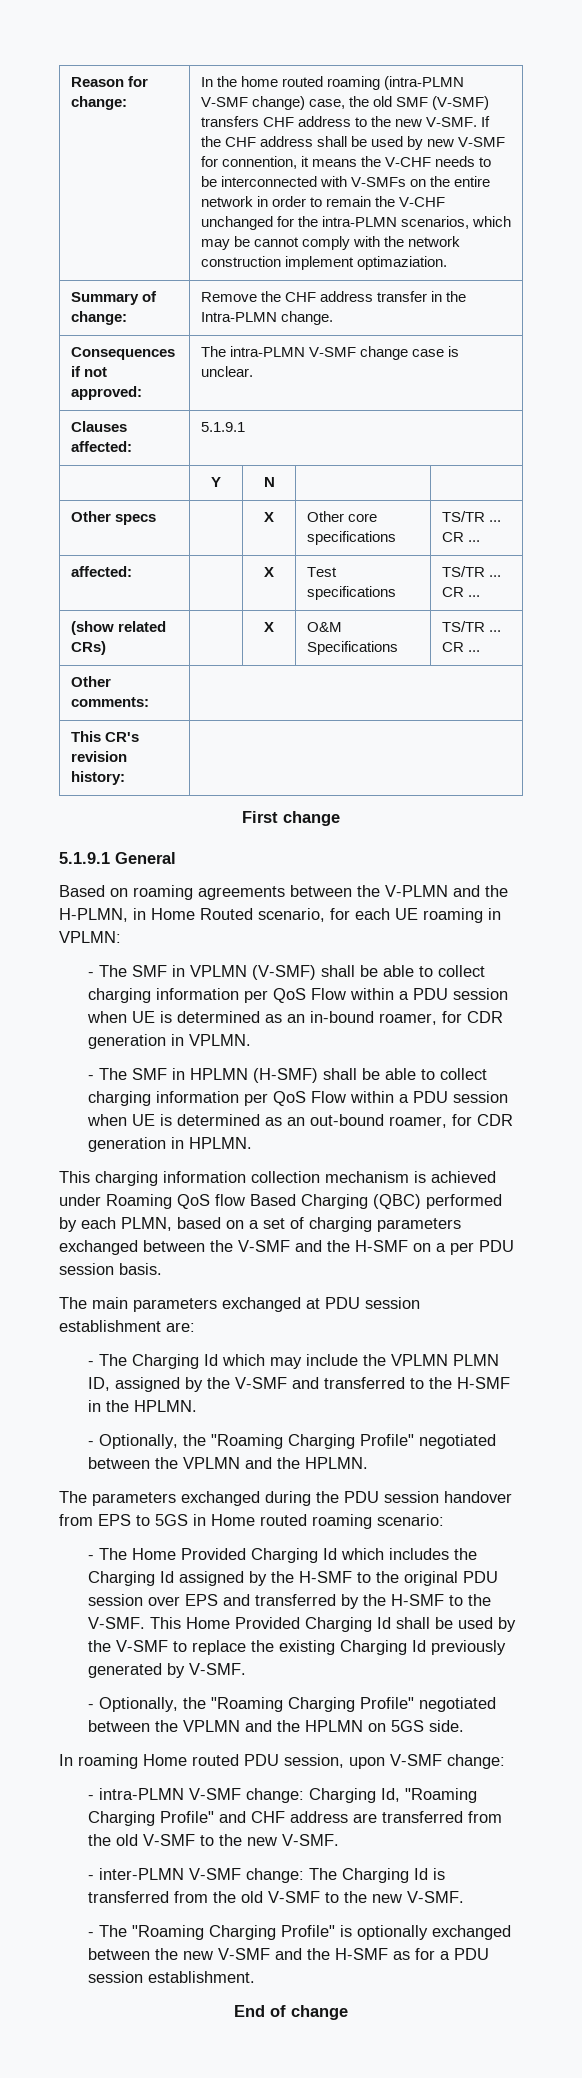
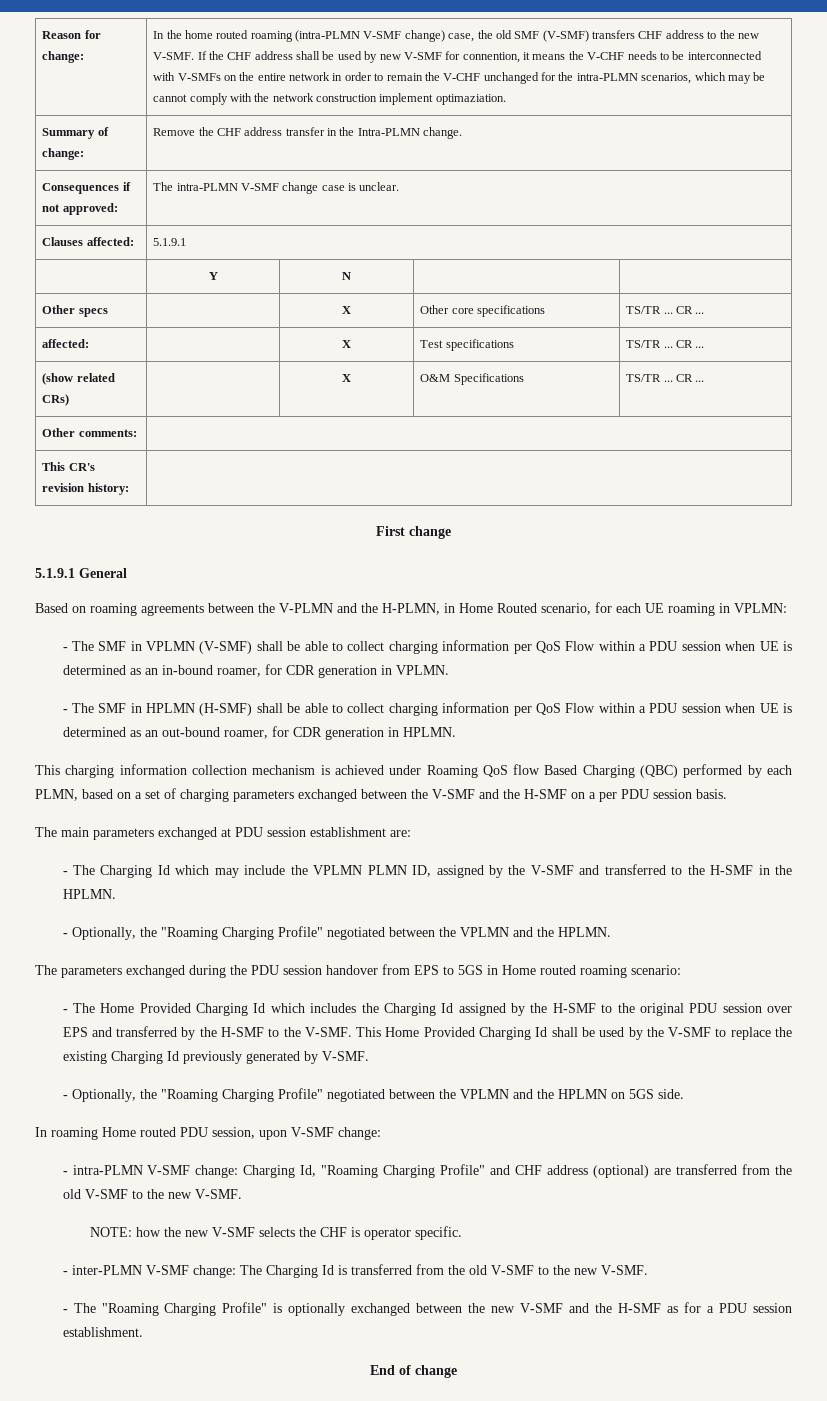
- - intra-PLMN V-SMF change: Charging Id, "Roaming Charging Profile" and CHF address are transferred from the old V-SMF to the new V-SMF.
+ - intra-PLMN V-SMF change: Charging Id, "Roaming Charging Profile" and CHF address (optional) are transferred from the old V-SMF to the new V-SMF.
+ NOTE: how the new V-SMF selects the CHF is operator specific.

